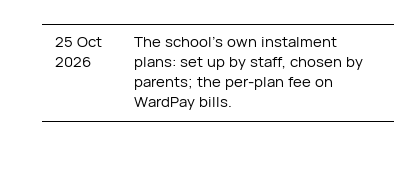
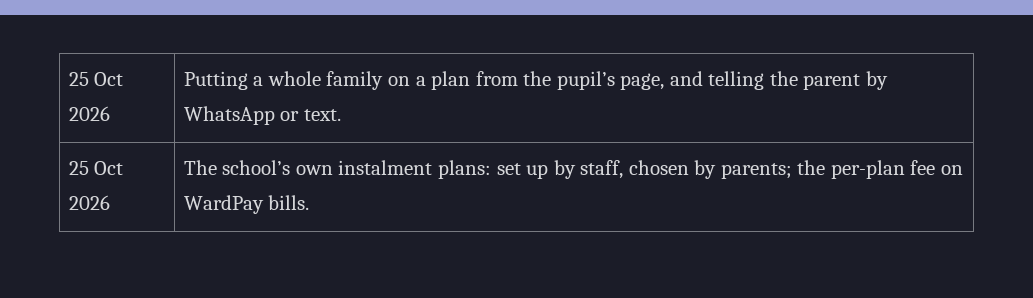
+ 25 Oct 2026 | Putting a whole family on a plan from the pupil’s page, and telling the parent by WhatsApp or text.

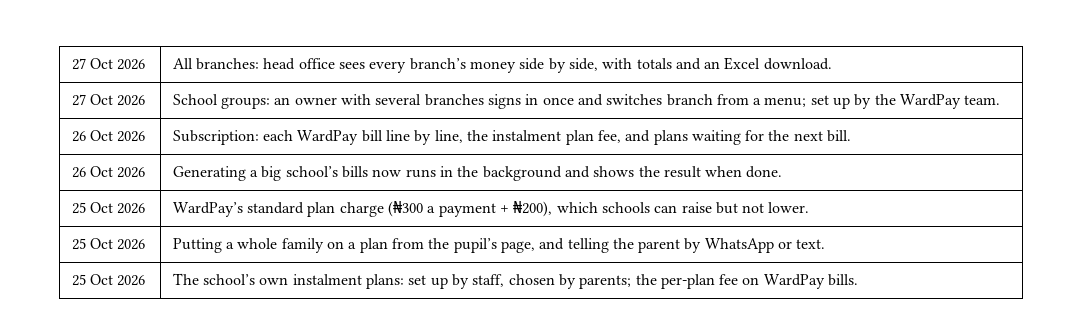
+ 27 Oct 2026 | All branches: head office sees every branch’s money side by side, with totals and an Excel download.
+ 27 Oct 2026 | School groups: an owner with several branches signs in once and switches branch from a menu; set up by the WardPay team.
+ 26 Oct 2026 | Subscription: each WardPay bill line by line, the instalment plan fee, and plans waiting for the next bill.
+ 26 Oct 2026 | Generating a big school’s bills now runs in the background and shows the result when done.
+ 25 Oct 2026 | WardPay’s standard plan charge (₦300 a payment + ₦200), which schools can raise but not lower.

